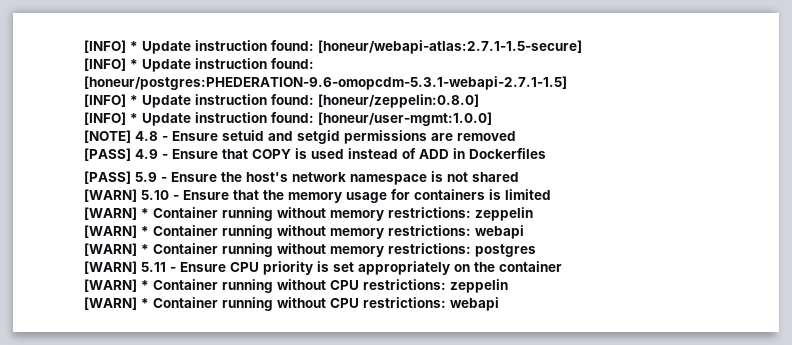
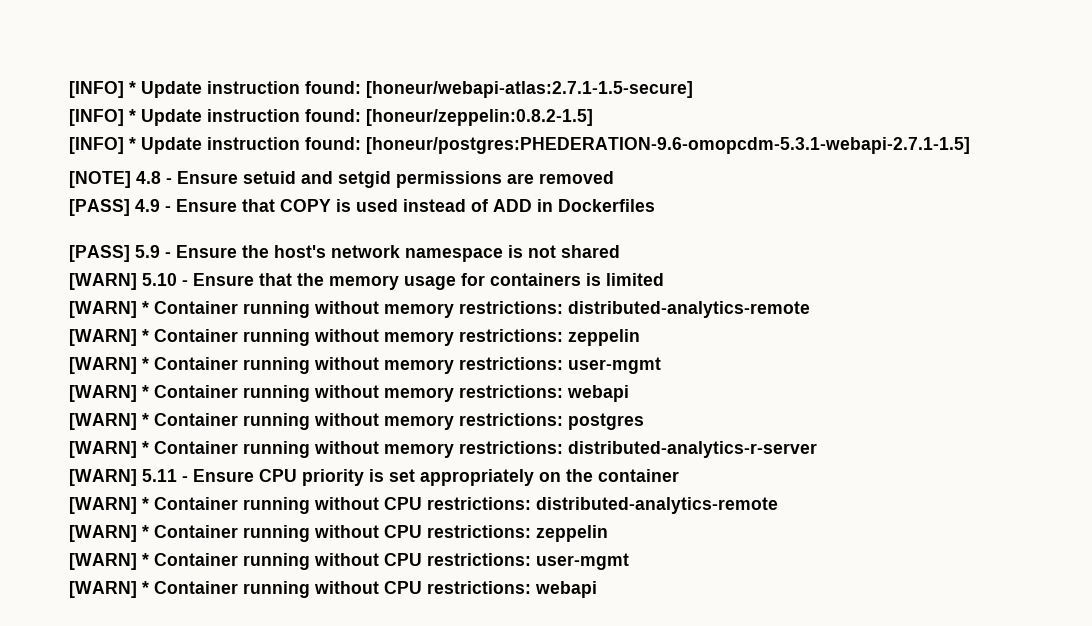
+ [INFO] * Update instruction found: [honeur/zeppelin:0.8.2-1.5]
  [INFO] * Update instruction found: [honeur/postgres:PHEDERATION-9.6-omopcdm-5.3.1-webapi-2.7.1-1.5]
- [INFO] * Update instruction found: [honeur/zeppelin:0.8.0]
- [INFO] * Update instruction found: [honeur/user-mgmt:1.0.0]
+ [WARN] * Container running without memory restrictions: distributed-analytics-remote
+ [WARN] * Container running without memory restrictions: user-mgmt
+ [WARN] * Container running without memory restrictions: distributed-analytics-r-server
+ [WARN] * Container running without CPU restrictions: distributed-analytics-remote
+ [WARN] * Container running without CPU restrictions: user-mgmt

